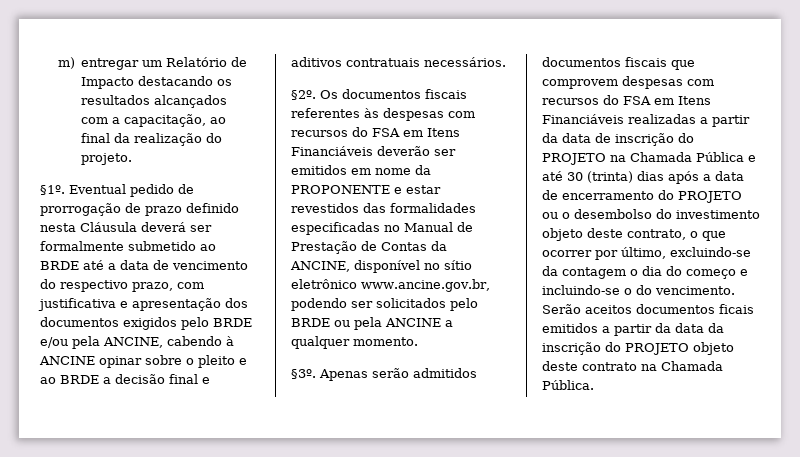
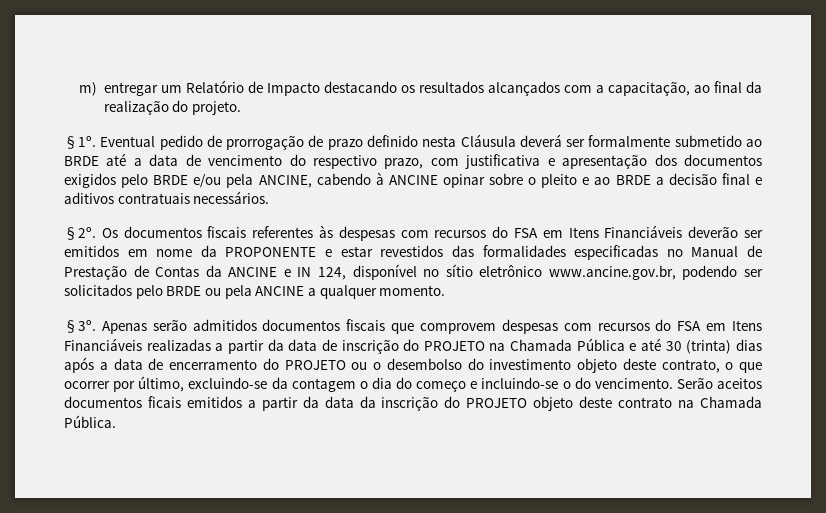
- Os documentos fiscais referentes às despesas com recursos do FSA em Itens Financiáveis deverão ser emitidos em nome da PROPONENTE e estar revestidos das formalidades especificadas no Manual de Prestação de Contas da ANCINE, disponível no sítio eletrônico www.ancine.gov.br, podendo ser solicitados pelo BRDE ou pela ANCINE a qualquer momento.
+ Os documentos fiscais referentes às despesas com recursos do FSA em Itens Financiáveis deverão ser emitidos em nome da PROPONENTE e estar revestidos das formalidades especificadas no Manual de Prestação de Contas da ANCINE e IN 124, disponível no sítio eletrônico www.ancine.gov.br, podendo ser solicitados pelo BRDE ou pela ANCINE a qualquer momento.

